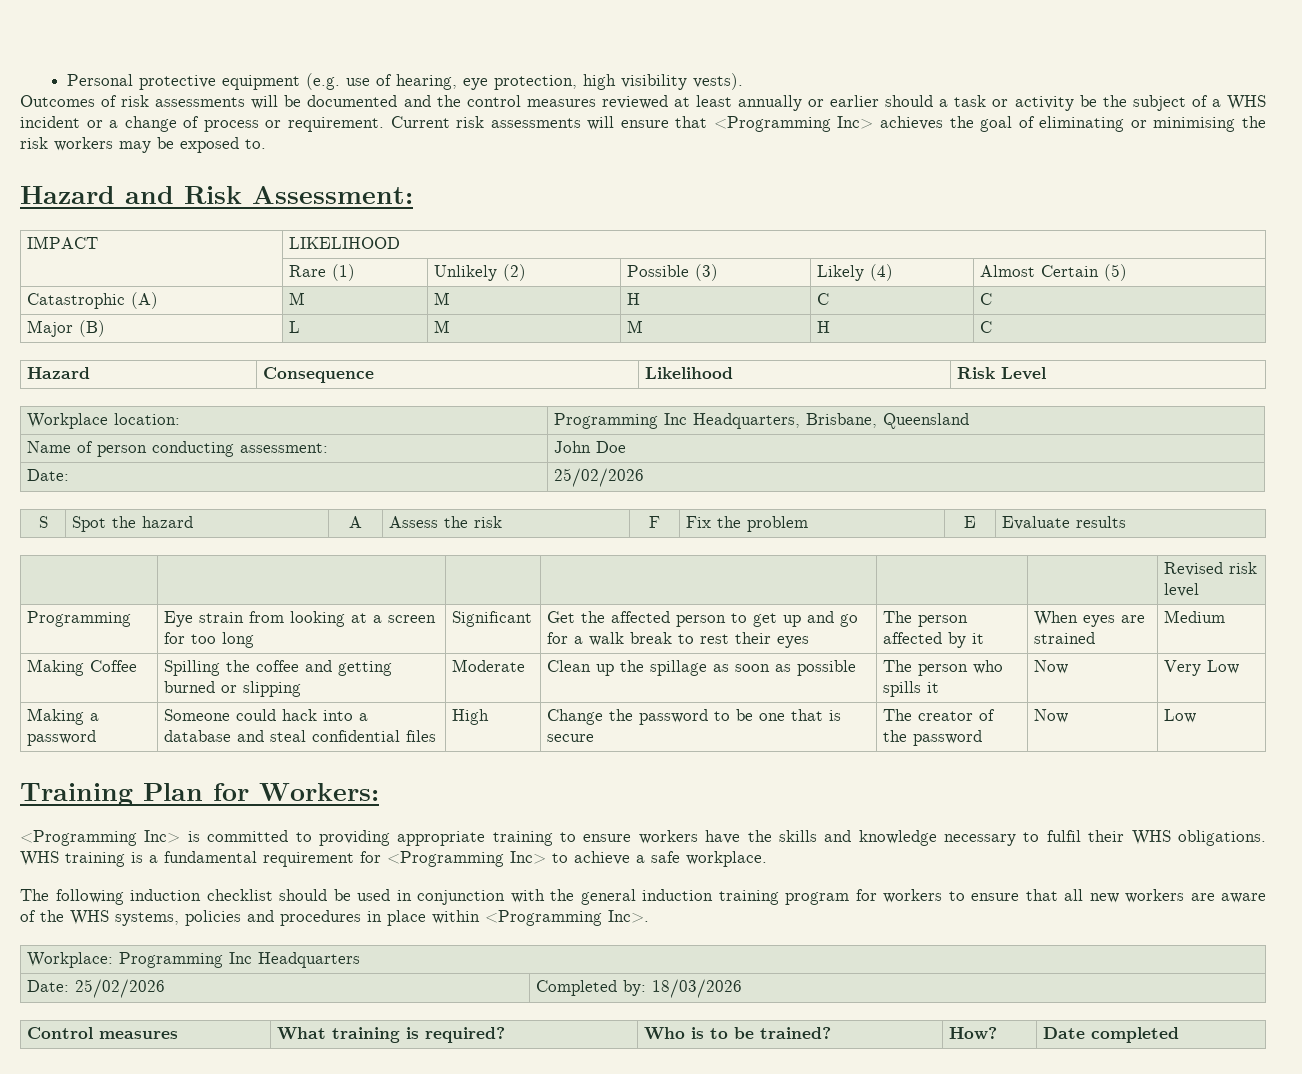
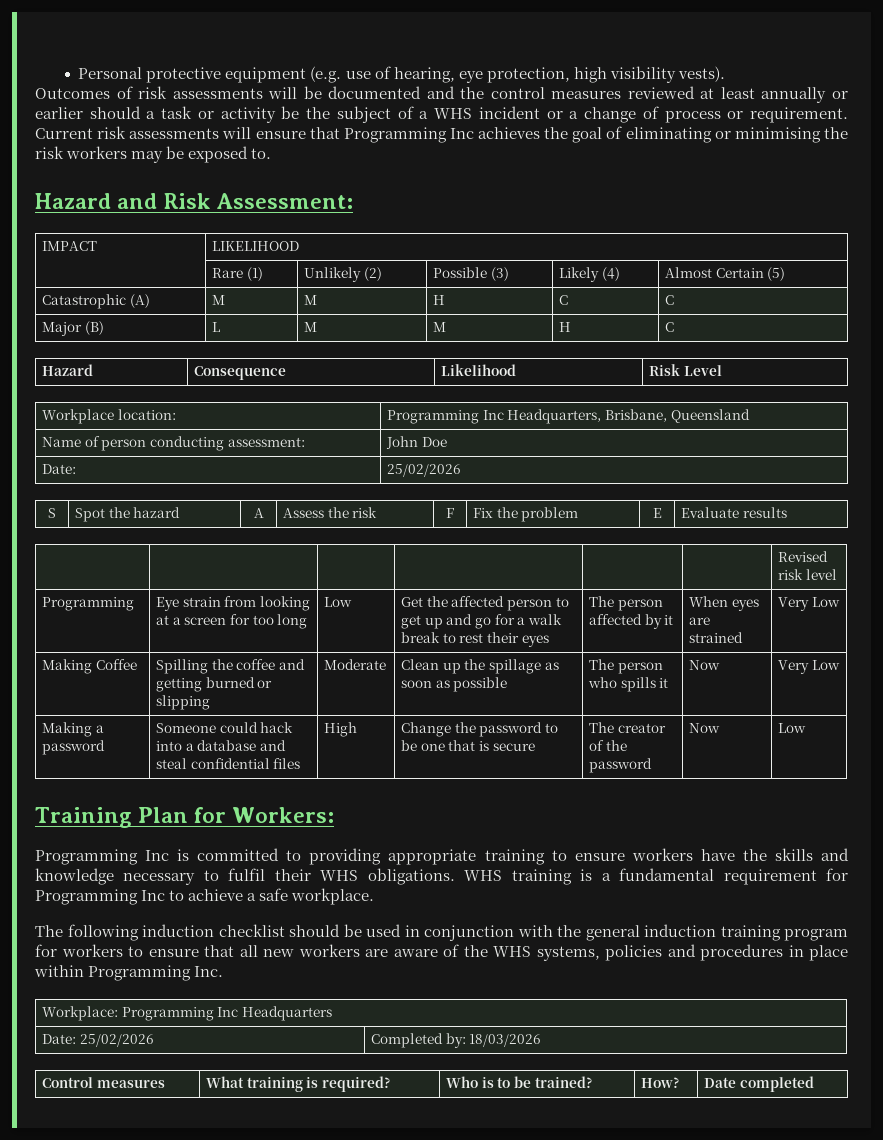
- Current risk assessments will ensure that <Programming Inc> achieves the goal of eliminating or minimising the risk workers may be exposed to.
+ Current risk assessments will ensure that Programming Inc achieves the goal of eliminating or minimising the risk workers may be exposed to.
- Programming | Eye strain from looking at a screen for too long | Significant | Get the affected person to get up and go for a walk break to rest their eyes | The person affected by it | When eyes are strained | Medium
+ Programming | Eye strain from looking at a screen for too long | Low | Get the affected person to get up and go for a walk break to rest their eyes | The person affected by it | When eyes are strained | Very Low
- <Programming Inc> is committed to providing appropriate training to ensure workers have the skills and knowledge necessary to fulfil their WHS obligations.
+ Programming Inc is committed to providing appropriate training to ensure workers have the skills and knowledge necessary to fulfil their WHS obligations.
- WHS training is a fundamental requirement for <Programming Inc> to achieve a safe workplace.
+ WHS training is a fundamental requirement for Programming Inc to achieve a safe workplace.
- The following induction checklist should be used in conjunction with the general induction training program for workers to ensure that all new workers are aware of the WHS systems, policies and procedures in place within <Programming Inc>.
+ The following induction checklist should be used in conjunction with the general induction training program for workers to ensure that all new workers are aware of the WHS systems, policies and procedures in place within Programming Inc.

